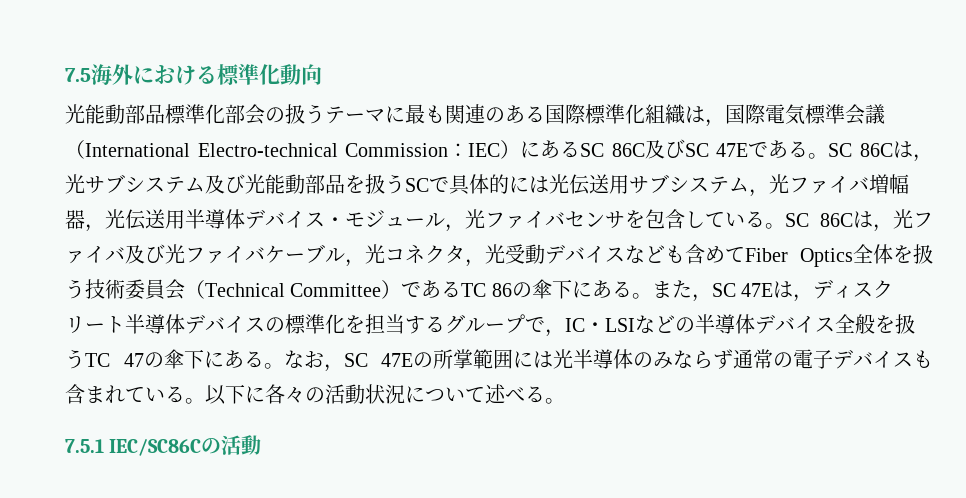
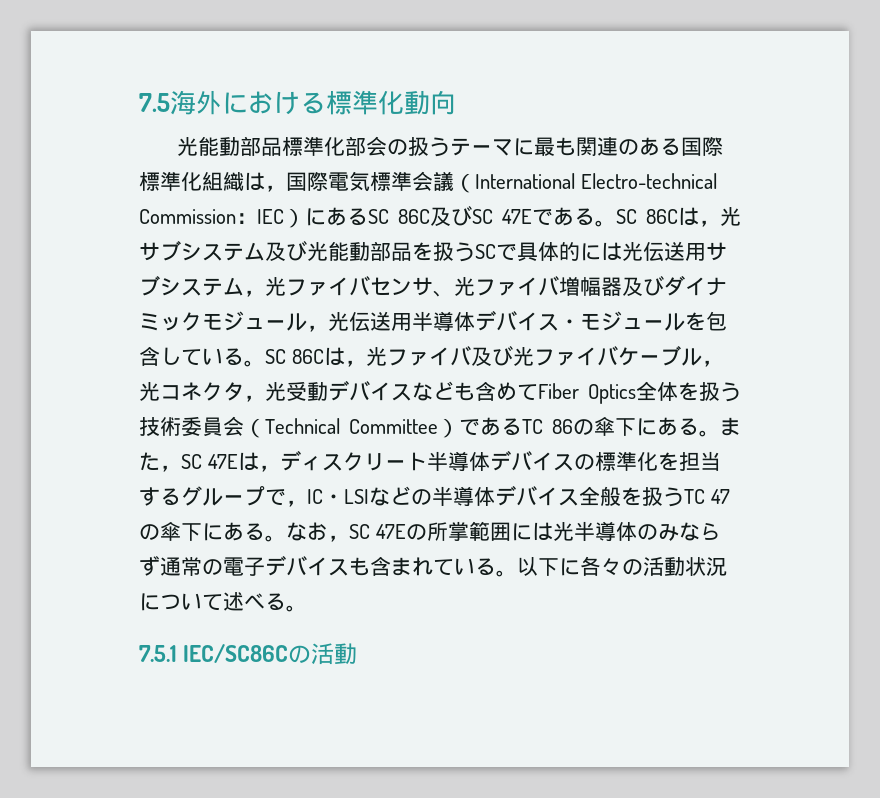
- SC 86Cは，光サブシステム及び光能動部品を扱うSCで具体的には光伝送用サブシステム，光ファイバ増幅器，光伝送用半導体デバイス・モジュール，光ファイバセンサを包含している。
+ SC 86Cは，光サブシステム及び光能動部品を扱うSCで具体的には光伝送用サブシステム，光ファイバセンサ、光ファイバ増幅器及びダイナミックモジュール，光伝送用半導体デバイス・モジュールを包含している。

